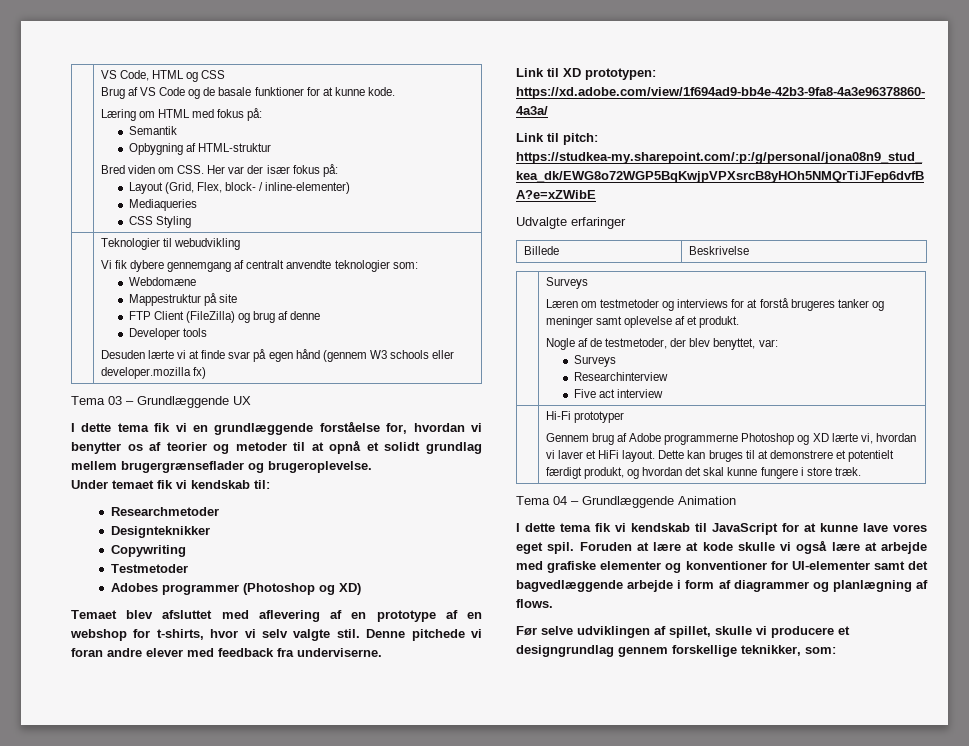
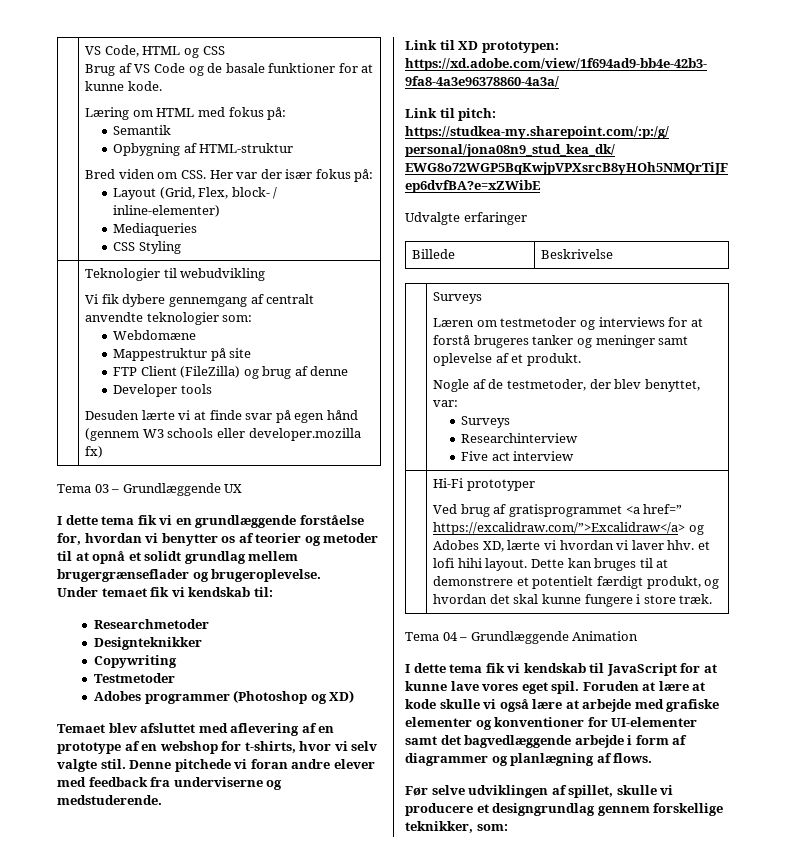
- Denne pitchede vi foran andre elever med feedback fra underviserne.
+ Denne pitchede vi foran andre elever med feedback fra underviserne og medstuderende.
- Gennem brug af Adobe programmerne Photoshop og XD lærte vi, hvordan vi laver et HiFi layout.
+ Ved brug af gratisprogrammet <a href=” https://excalidraw.com/”>Excalidraw</a> og Adobes XD, lærte vi hvordan vi laver hhv. et lofi hihi layout.

